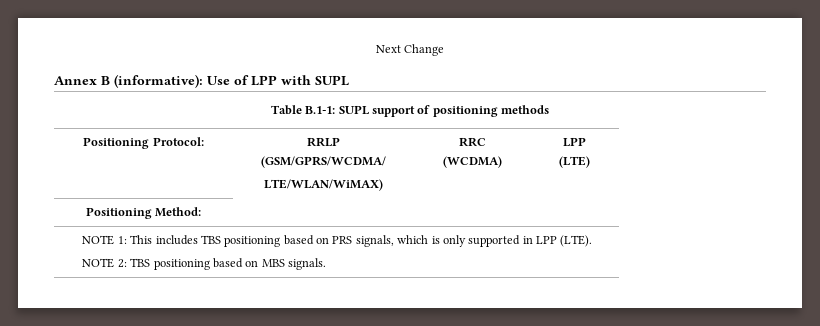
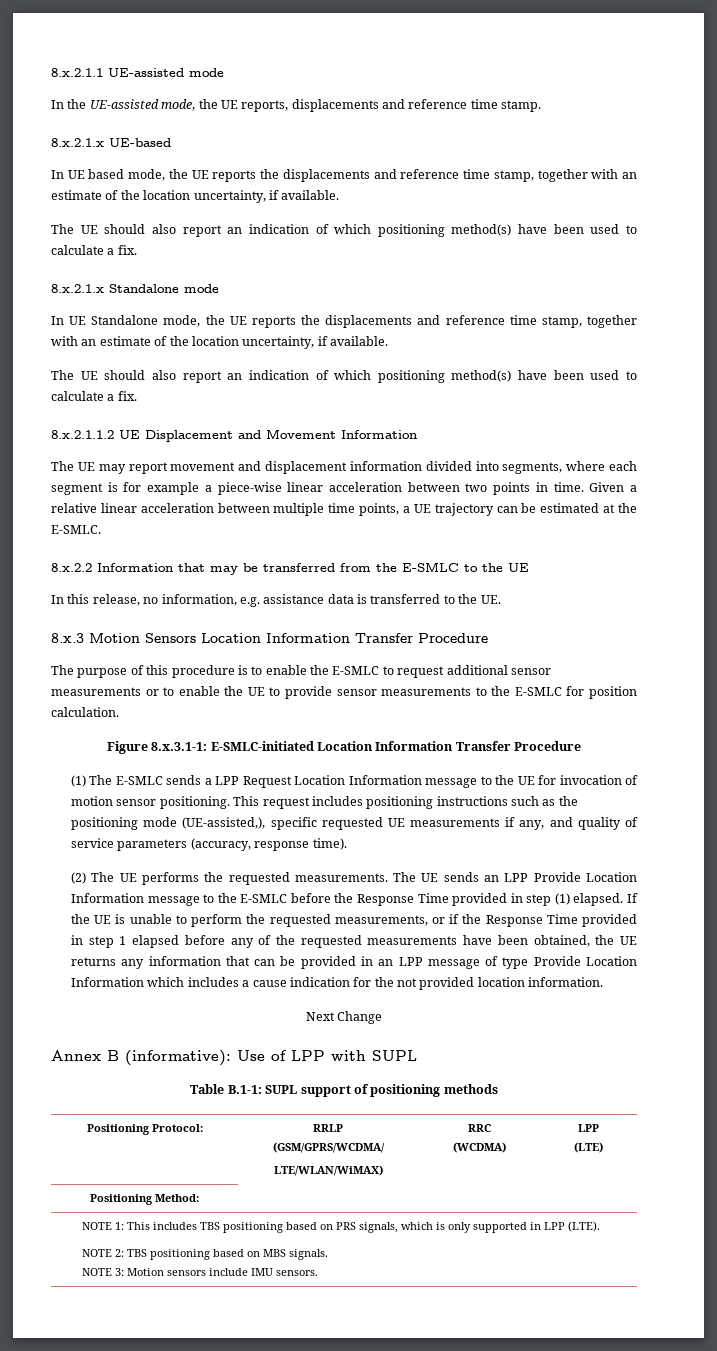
+ 8.x.2.1.1 UE-assisted mode
+ In the UE-assisted mode, the UE reports, displacements and reference time stamp.
+ 8.x.2.1.x UE-based
+ In UE based mode, the UE reports the displacements and reference time stamp, together with an estimate of the location uncertainty, if available.
+ The UE should also report an indication of which positioning method(s) have been used to calculate a fix.
+ 8.x.2.1.x Standalone mode
+ In UE Standalone mode, the UE reports the displacements and reference time stamp, together with an estimate of the location uncertainty, if available.
+ The UE should also report an indication of which positioning method(s) have been used to calculate a fix.
+ 8.x.2.1.1.2 UE Displacement and Movement Information
+ The UE may report movement and displacement information divided into segments, where each segment is for example a piece-wise linear acceleration between two points in time. Given a relative linear acceleration between multiple time points, a UE trajectory can be estimated at the E-SMLC.
+ 8.x.2.2 Information that may be transferred from the E-SMLC to the UE
+ In this release, no information, e.g. assistance data is transferred to the UE.
+ 8.x.3 Motion Sensors Location Information Transfer Procedure
+ The purpose of this procedure is to enable the E-SMLC to request additional sensor measurements or to enable the UE to provide sensor measurements to the E-SMLC for position calculation.
+ Figure 8.x.3.1-1: E-SMLC-initiated Location Information Transfer Procedure
+ (1) The E-SMLC sends a LPP Request Location Information message to the UE for invocation of motion sensor positioning. This request includes positioning instructions such as the positioning mode (UE-assisted,), specific requested UE measurements if any, and quality of service parameters (accuracy, response time).
+ (2) The UE performs the requested measurements. The UE sends an LPP Provide Location Information message to the E-SMLC before the Response Time provided in step (1) elapsed. If the UE is unable to perform the requested measurements, or if the Response Time provided in step 1 elapsed before any of the requested measurements have been obtained, the UE returns any information that can be provided in an LPP message of type Provide Location Information which includes a cause indication for the not provided location information.
  NOTE 1: This includes TBS positioning based on PRS signals, which is only supported in LPP (LTE).
  NOTE 2: TBS positioning based on MBS signals.
+ NOTE 3: Motion sensors include IMU sensors.

